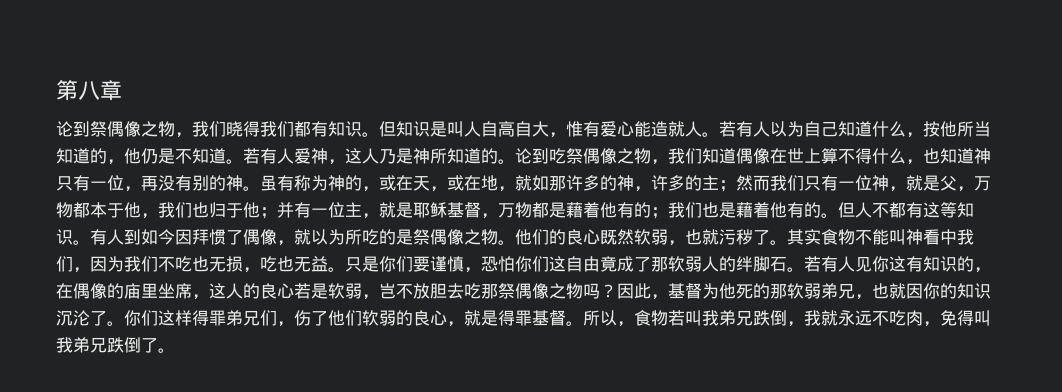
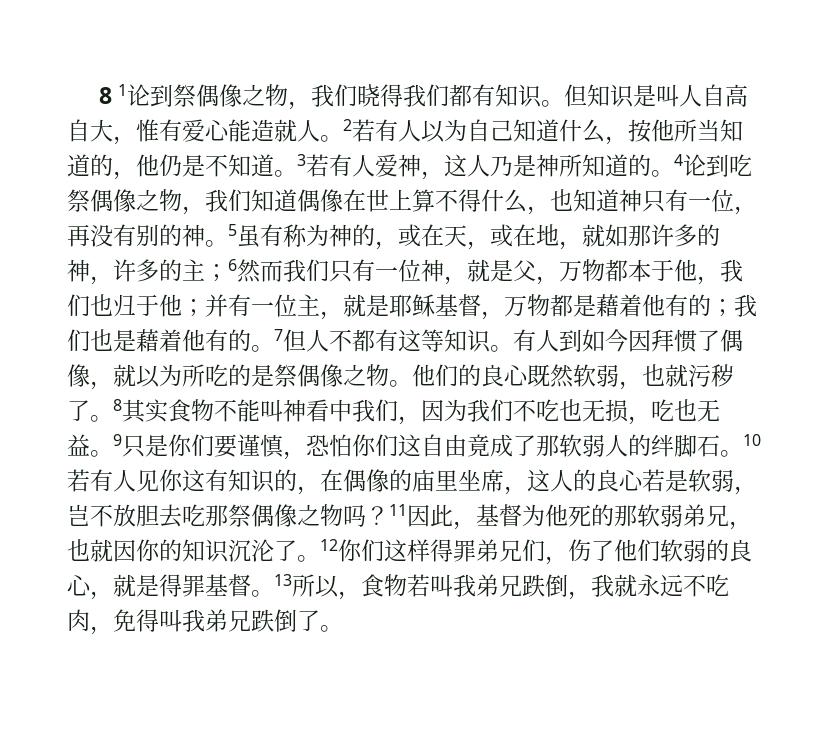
- 第八章
- 论到祭偶像之物，我们晓得我们都有知识。
+ 8 1论到祭偶像之物，我们晓得我们都有知识。
- 若有人以为自己知道什么，按他所当知道的，他仍是不知道。
+ 2若有人以为自己知道什么，按他所当知道的，他仍是不知道。
- 若有人爱神，这人乃是神所知道的。
+ 3若有人爱神，这人乃是神所知道的。
- 论到吃祭偶像之物，我们知道偶像在世上算不得什么，也知道神只有一位，再没有别的神。
+ 4论到吃祭偶像之物，我们知道偶像在世上算不得什么，也知道神只有一位，再没有别的神。
- 虽有称为神的，或在天，或在地，就如那许多的神，许多的主；然而我们只有一位神，就是父，万物都本于他，我们也归于他；并有一位主，就是耶稣基督，万物都是藉着他有的；我们也是藉着他有的。
+ 5虽有称为神的，或在天，或在地，就如那许多的神，许多的主；6然而我们只有一位神，就是父，万物都本于他，我们也归于他；并有一位主，就是耶稣基督，万物都是藉着他有的；我们也是藉着他有的。
- 但人不都有这等知识。
+ 7但人不都有这等知识。
- 其实食物不能叫神看中我们，因为我们不吃也无损，吃也无益。
+ 8其实食物不能叫神看中我们，因为我们不吃也无损，吃也无益。
- 只是你们要谨慎，恐怕你们这自由竟成了那软弱人的绊脚石。
+ 9只是你们要谨慎，恐怕你们这自由竟成了那软弱人的绊脚石。
- 若有人见你这有知识的，在偶像的庙里坐席，这人的良心若是软弱，岂不放胆去吃那祭偶像之物吗？
+ 10若有人见你这有知识的，在偶像的庙里坐席，这人的良心若是软弱，岂不放胆去吃那祭偶像之物吗？
- 因此，基督为他死的那软弱弟兄，也就因你的知识沉沦了。
+ 11因此，基督为他死的那软弱弟兄，也就因你的知识沉沦了。
- 你们这样得罪弟兄们，伤了他们软弱的良心，就是得罪基督。
+ 12你们这样得罪弟兄们，伤了他们软弱的良心，就是得罪基督。
- 所以，食物若叫我弟兄跌倒，我就永远不吃肉，免得叫我弟兄跌倒了。
+ 13所以，食物若叫我弟兄跌倒，我就永远不吃肉，免得叫我弟兄跌倒了。

